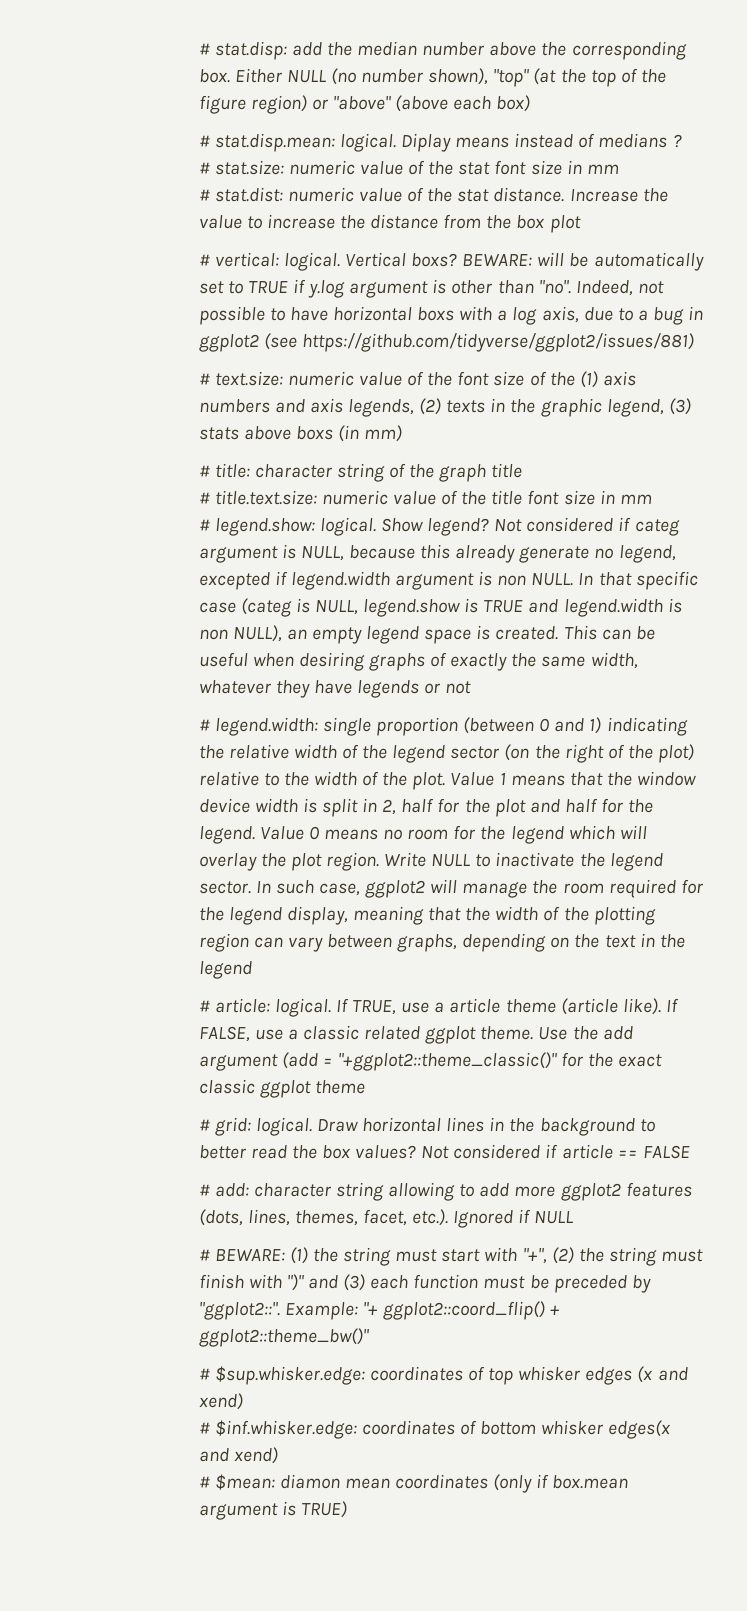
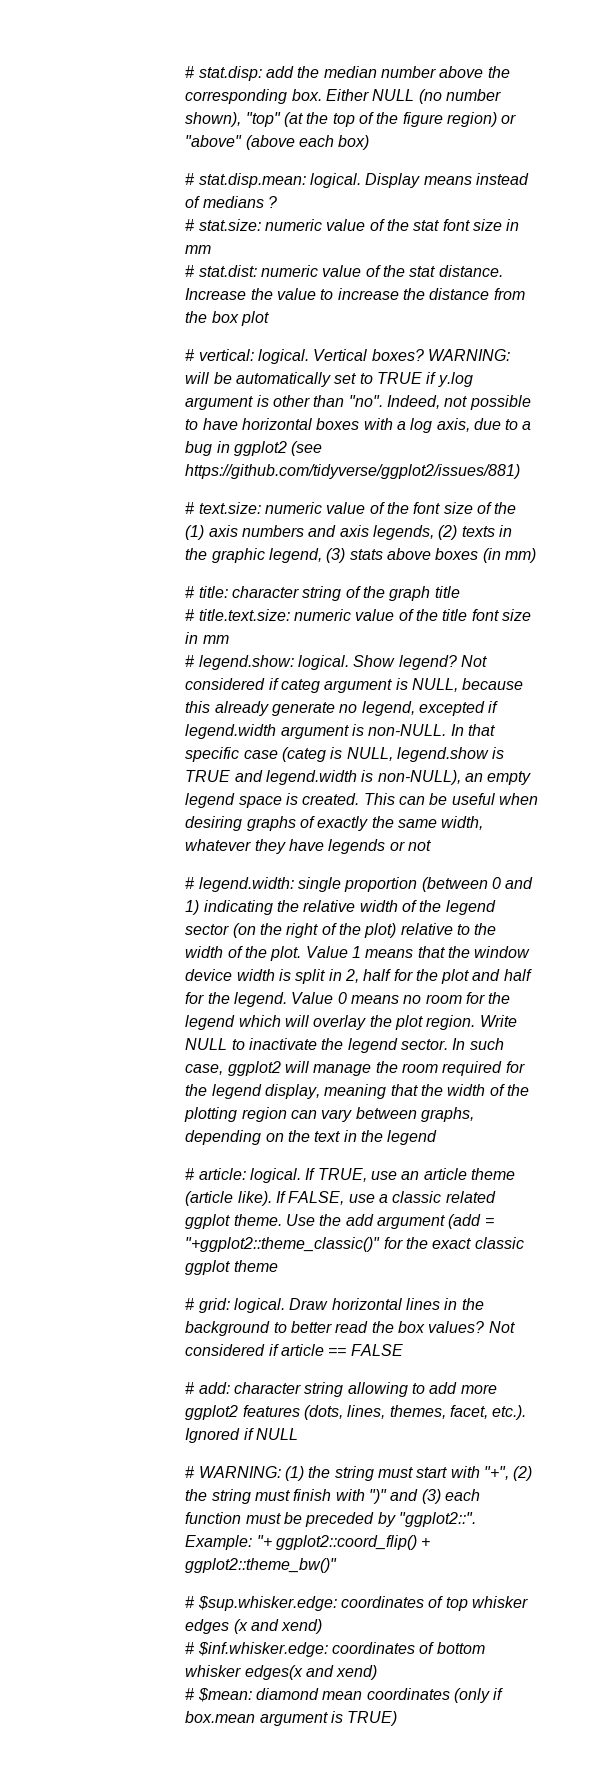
- Diplay means instead of medians ?
+ Display means instead of medians ?
- Vertical boxs? BEWARE: will be automatically set to TRUE if y.log argument is other than "no".
+ Vertical boxes? WARNING: will be automatically set to TRUE if y.log argument is other than "no".
- Indeed, not possible to have horizontal boxs with a log axis, due to a bug in ggplot2 (see https://github.com/tidyverse/ggplot2/issues/881)
+ Indeed, not possible to have horizontal boxes with a log axis, due to a bug in ggplot2 (see https://github.com/tidyverse/ggplot2/issues/881)
- # text.size: numeric value of the font size of the (1) axis numbers and axis legends, (2) texts in the graphic legend, (3) stats above boxs (in mm)
+ # text.size: numeric value of the font size of the (1) axis numbers and axis legends, (2) texts in the graphic legend, (3) stats above boxes (in mm)
- Not considered if categ argument is NULL, because this already generate no legend, excepted if legend.width argument is non NULL.
+ Not considered if categ argument is NULL, because this already generate no legend, excepted if legend.width argument is non-NULL.
- In that specific case (categ is NULL, legend.show is TRUE and legend.width is non NULL), an empty legend space is created.
+ In that specific case (categ is NULL, legend.show is TRUE and legend.width is non-NULL), an empty legend space is created.
- If TRUE, use a article theme (article like).
+ If TRUE, use an article theme (article like).
- # BEWARE: (1) the string must start with "+", (2) the string must finish with ")" and (3) each function must be preceded by "ggplot2::".
+ # WARNING: (1) the string must start with "+", (2) the string must finish with ")" and (3) each function must be preceded by "ggplot2::".
- # $mean: diamon mean coordinates (only if box.mean argument is TRUE)
+ # $mean: diamond mean coordinates (only if box.mean argument is TRUE)

